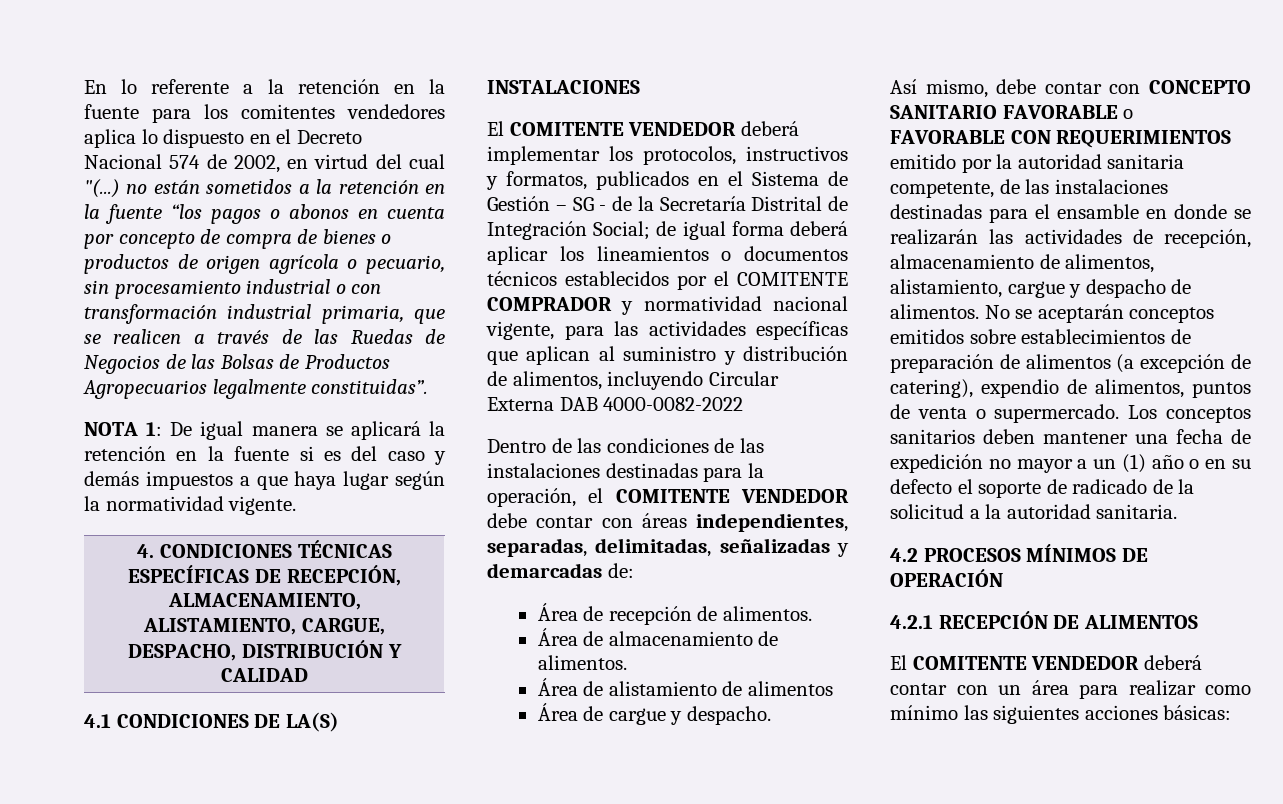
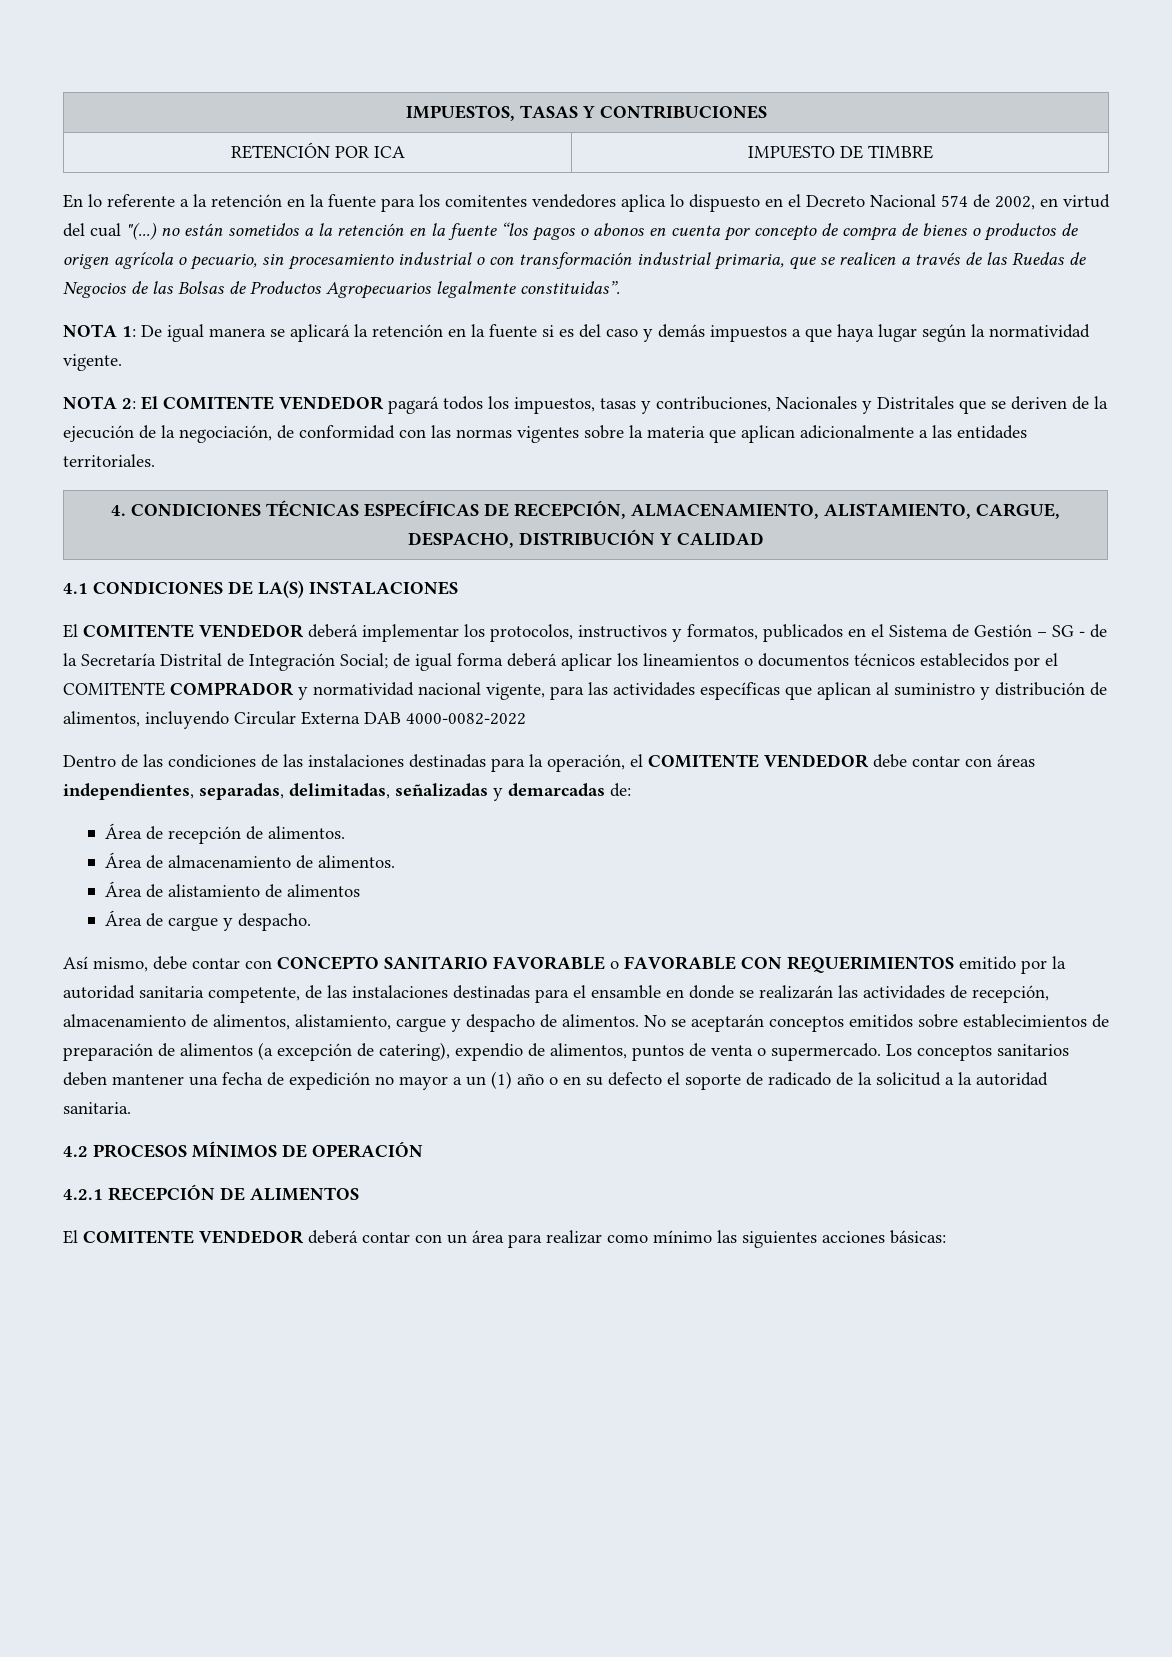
+ IMPUESTOS, TASAS Y CONTRIBUCIONES
+ RETENCIÓN POR ICA | IMPUESTO DE TIMBRE
+ NOTA 2: El COMITENTE VENDEDOR pagará todos los impuestos, tasas y contribuciones, Nacionales y Distritales que se deriven de la ejecución de la negociación, de conformidad con las normas vigentes sobre la materia que aplican adicionalmente a las entidades territoriales.

